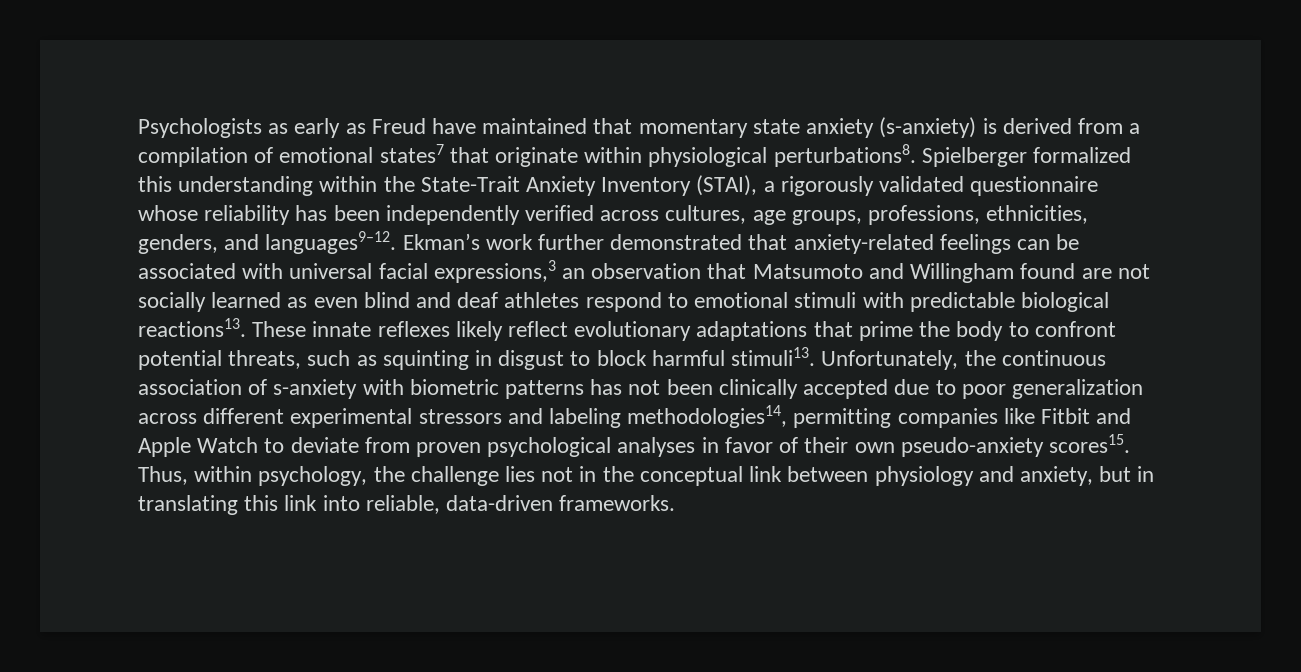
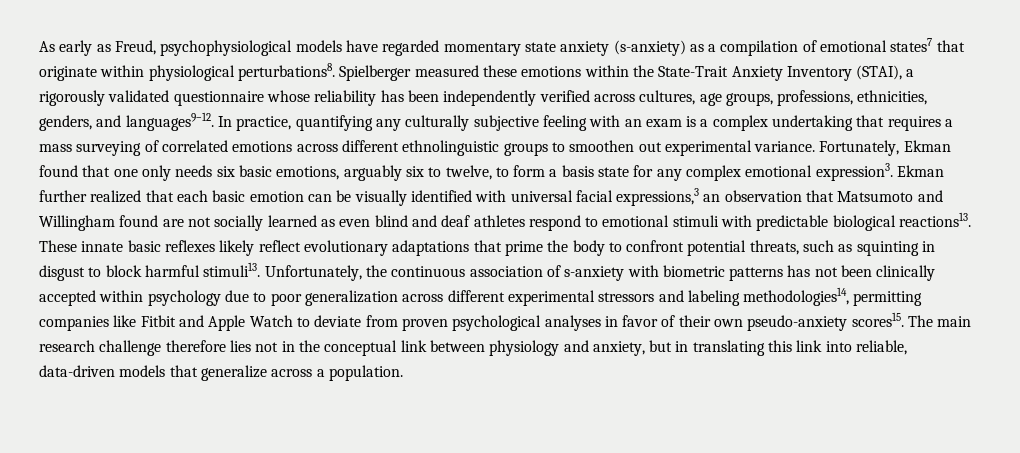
- Psychologists as early as Freud have maintained that momentary state anxiety (s-anxiety) is derived from a compilation of emotional states7 that originate within physiological perturbations8.
+ As early as Freud, psychophysiological models have regarded momentary state anxiety (s-anxiety) as a compilation of emotional states7 that originate within physiological perturbations8.
- Spielberger formalized this understanding within the State-Trait Anxiety Inventory (STAI), a rigorously validated questionnaire whose reliability has been independently verified across cultures, age groups, professions, ethnicities, genders, and languages9–12.
+ Spielberger measured these emotions within the State-Trait Anxiety Inventory (STAI), a rigorously validated questionnaire whose reliability has been independently verified across cultures, age groups, professions, ethnicities, genders, and languages9–12.
- Ekman’s work further demonstrated that anxiety-related feelings can be associated with universal facial expressions,3 an observation that Matsumoto and Willingham found are not socially learned as even blind and deaf athletes respond to emotional stimuli with predictable biological reactions13.
+ In practice, quantifying any culturally subjective feeling with an exam is a complex undertaking that requires a mass surveying of correlated emotions across different ethnolinguistic groups to smoothen out experimental variance. Fortunately, Ekman found that one only needs six basic emotions, arguably six to twelve, to form a basis state for any complex emotional expression3. Ekman further realized that each basic emotion can be visually identified with universal facial expressions,3 an observation that Matsumoto and Willingham found are not socially learned as even blind and deaf athletes respond to emotional stimuli with predictable biological reactions13.
- These innate reflexes likely reflect evolutionary adaptations that prime the body to confront potential threats, such as squinting in disgust to block harmful stimuli13.
+ These innate basic reflexes likely reflect evolutionary adaptations that prime the body to confront potential threats, such as squinting in disgust to block harmful stimuli13.
- Unfortunately, the continuous association of s-anxiety with biometric patterns has not been clinically accepted due to poor generalization across different experimental stressors and labeling methodologies14, permitting companies like Fitbit and Apple Watch to deviate from proven psychological analyses in favor of their own pseudo-anxiety scores15.
+ Unfortunately, the continuous association of s-anxiety with biometric patterns has not been clinically accepted within psychology due to poor generalization across different experimental stressors and labeling methodologies14, permitting companies like Fitbit and Apple Watch to deviate from proven psychological analyses in favor of their own pseudo-anxiety scores15.
- Thus, within psychology, the challenge lies not in the conceptual link between physiology and anxiety, but in translating this link into reliable, data-driven frameworks.
+ The main research challenge therefore lies not in the conceptual link between physiology and anxiety, but in translating this link into reliable, data-driven models that generalize across a population.

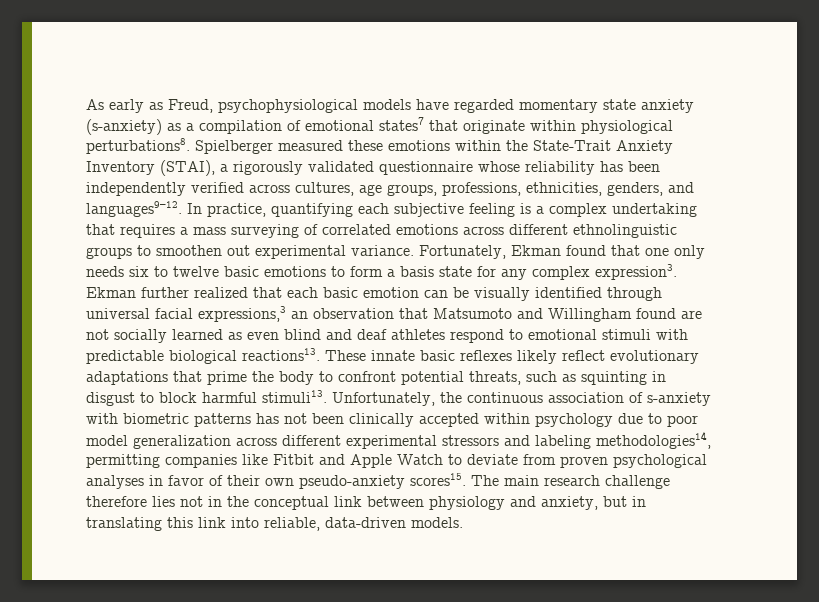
- In practice, quantifying any culturally subjective feeling with an exam is a complex undertaking that requires a mass surveying of correlated emotions across different ethnolinguistic groups to smoothen out experimental variance.
+ In practice, quantifying each subjective feeling is a complex undertaking that requires a mass surveying of correlated emotions across different ethnolinguistic groups to smoothen out experimental variance.
- Fortunately, Ekman found that one only needs six basic emotions, arguably six to twelve, to form a basis state for any complex emotional expression3.
+ Fortunately, Ekman found that one only needs six to twelve basic emotions to form a basis state for any complex expression3.
- Ekman further realized that each basic emotion can be visually identified with universal facial expressions,3 an observation that Matsumoto and Willingham found are not socially learned as even blind and deaf athletes respond to emotional stimuli with predictable biological reactions13.
+ Ekman further realized that each basic emotion can be visually identified through universal facial expressions,3 an observation that Matsumoto and Willingham found are not socially learned as even blind and deaf athletes respond to emotional stimuli with predictable biological reactions13.
- Unfortunately, the continuous association of s-anxiety with biometric patterns has not been clinically accepted within psychology due to poor generalization across different experimental stressors and labeling methodologies14, permitting companies like Fitbit and Apple Watch to deviate from proven psychological analyses in favor of their own pseudo-anxiety scores15.
+ Unfortunately, the continuous association of s-anxiety with biometric patterns has not been clinically accepted within psychology due to poor model generalization across different experimental stressors and labeling methodologies14, permitting companies like Fitbit and Apple Watch to deviate from proven psychological analyses in favor of their own pseudo-anxiety scores15.
- The main research challenge therefore lies not in the conceptual link between physiology and anxiety, but in translating this link into reliable, data-driven models that generalize across a population.
+ The main research challenge therefore lies not in the conceptual link between physiology and anxiety, but in translating this link into reliable, data-driven models.

